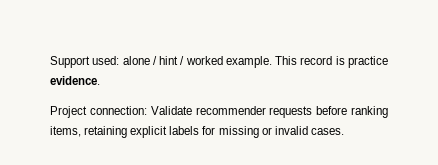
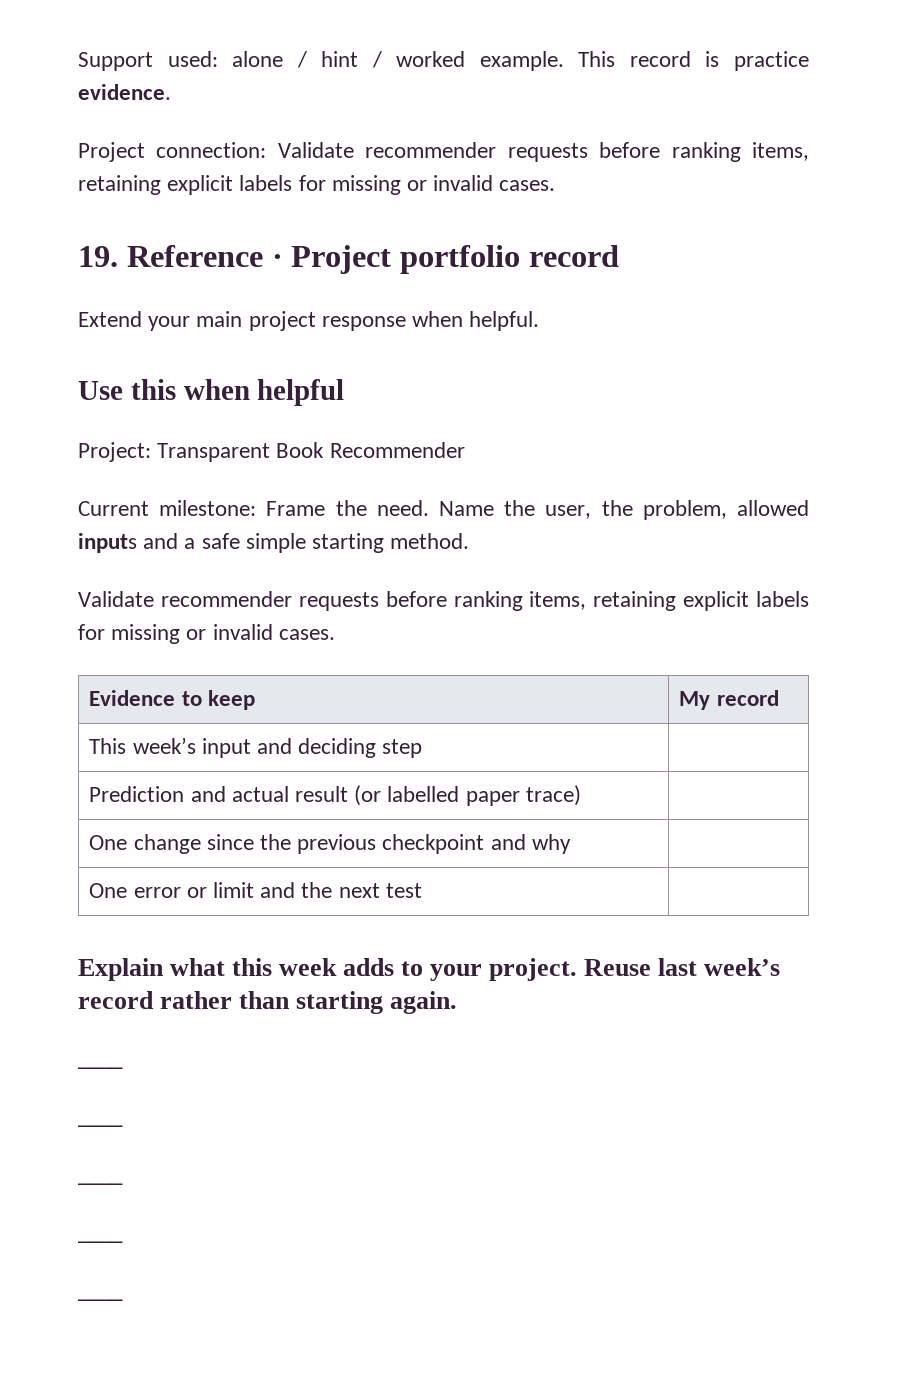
+ 19. Reference · Project portfolio record
+ Extend your main project response when helpful.
+ Use this when helpful
+ Project: Transparent Book Recommender
+ Current milestone: Frame the need. Name the user, the problem, allowed inputs and a safe simple starting method.
+ Validate recommender requests before ranking items, retaining explicit labels for missing or invalid cases.
+ Evidence to keep | My record
+ This week’s input and deciding step |
+ Prediction and actual result (or labelled paper trace) |
+ One change since the previous checkpoint and why |
+ One error or limit and the next test |
+ Explain what this week adds to your project. Reuse last week’s record rather than starting again.
+ ____
+ ____
+ ____
+ ____
+ ____

